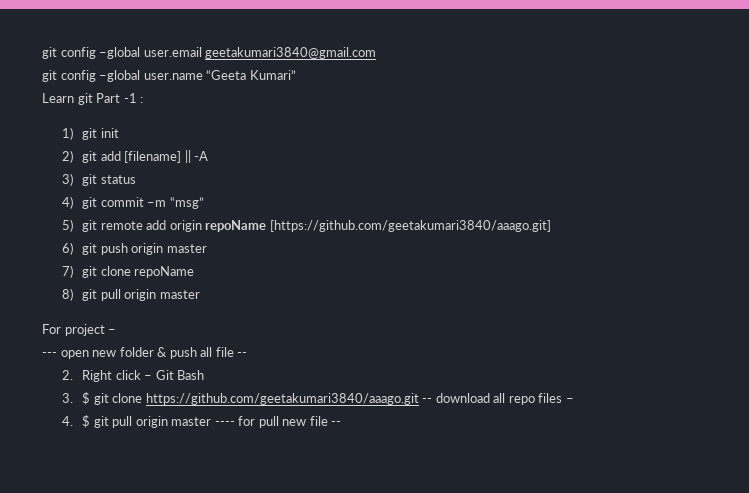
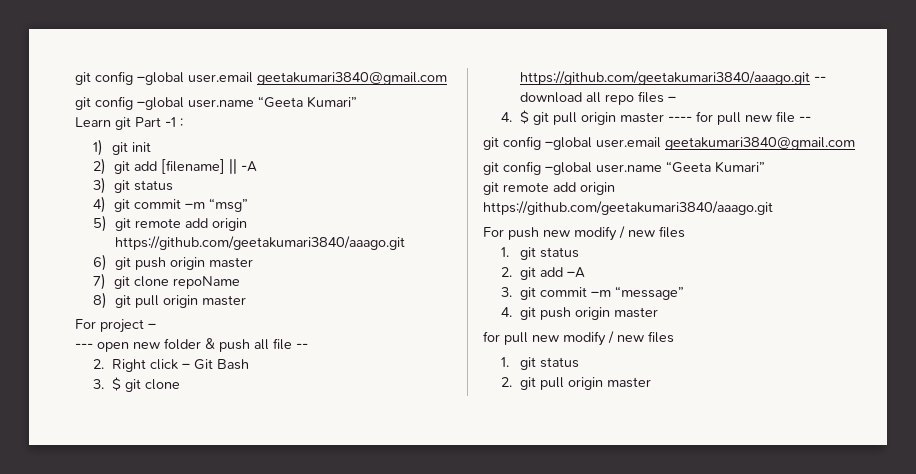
- 5) git remote add origin repoName [https://github.com/geetakumari3840/aaago.git]
+ 5) git remote add origin https://github.com/geetakumari3840/aaago.git
  4. $ git pull origin master ---- for pull new file --
+ git config –global user.email geetakumari3840@gmail.com
+ git config –global user.name “Geeta Kumari”
+ git remote add origin https://github.com/geetakumari3840/aaago.git
+ For push new modify / new files
+ 1. git status
+ 2. git add –A
+ 3. git commit –m “message”
+ 4. git push origin master
+ for pull new modify / new files
+ 1. git status
+ 2. git pull origin master

